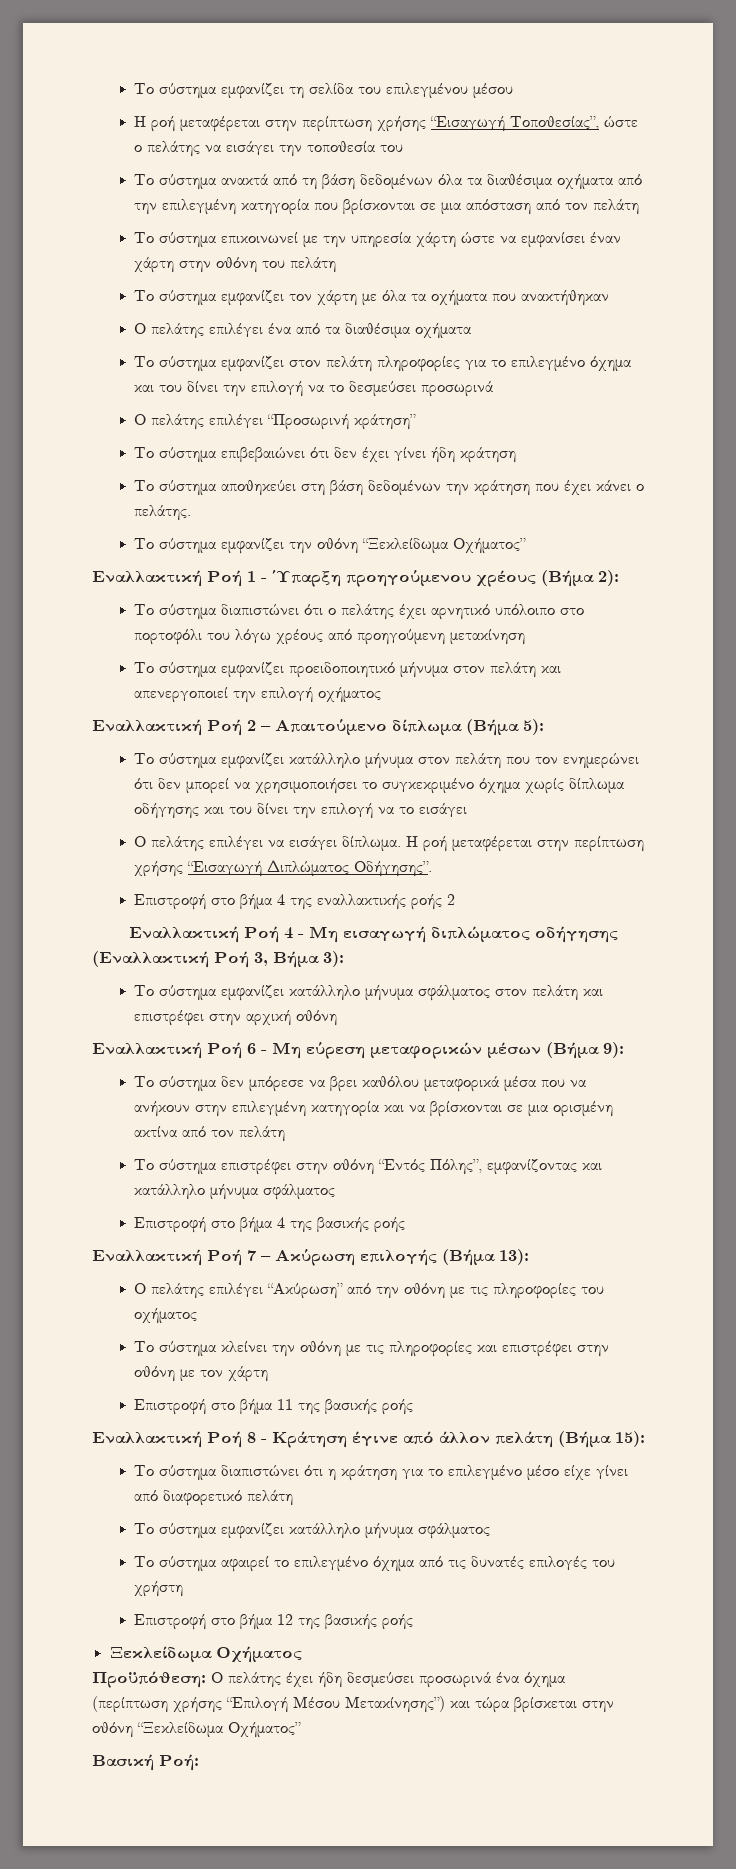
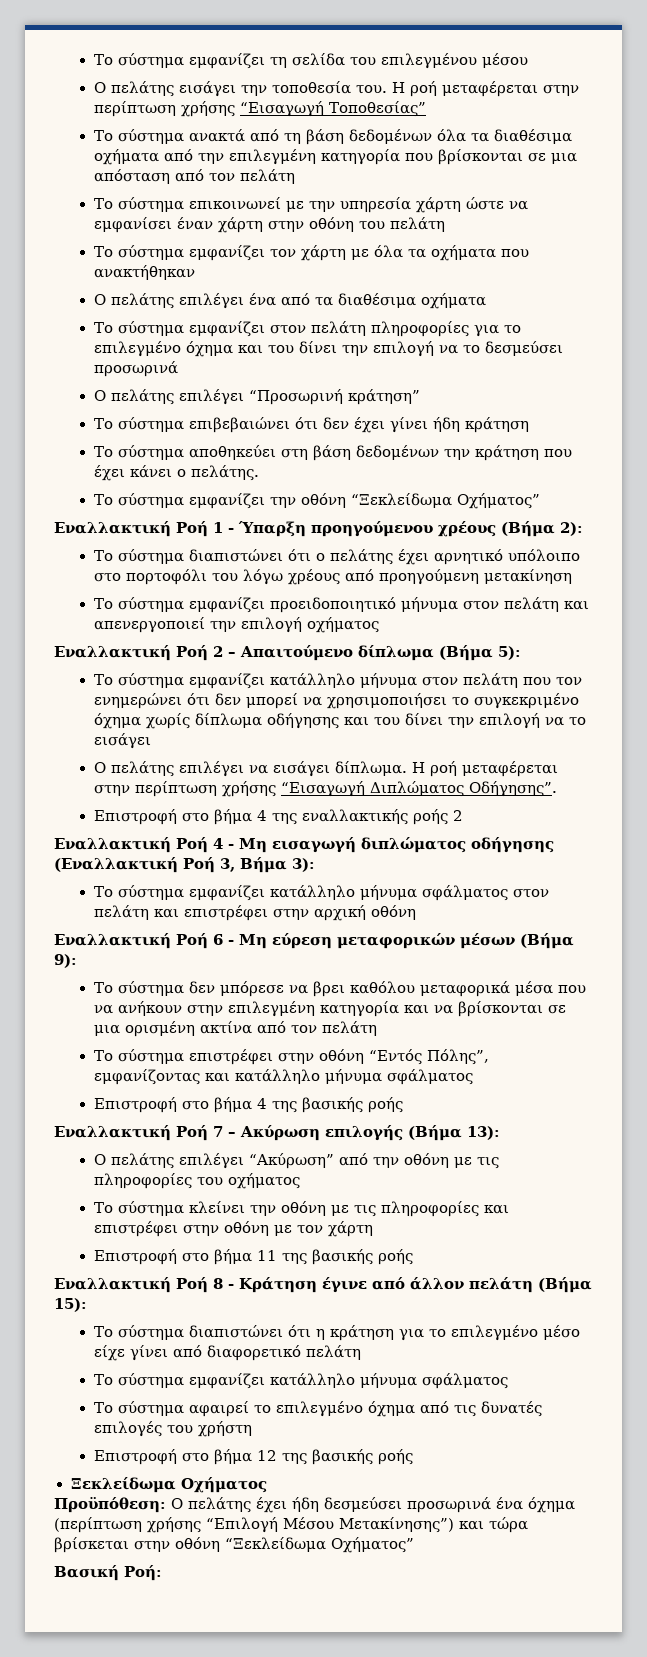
- Η ροή μεταφέρεται στην περίπτωση χρήσης “Εισαγωγή Τοποθεσίας”, ώστε ο πελάτης να εισάγει την τοποθεσία του
+ Ο πελάτης εισάγει την τοποθεσία του. Η ροή μεταφέρεται στην περίπτωση χρήσης “Εισαγωγή Τοποθεσίας”

